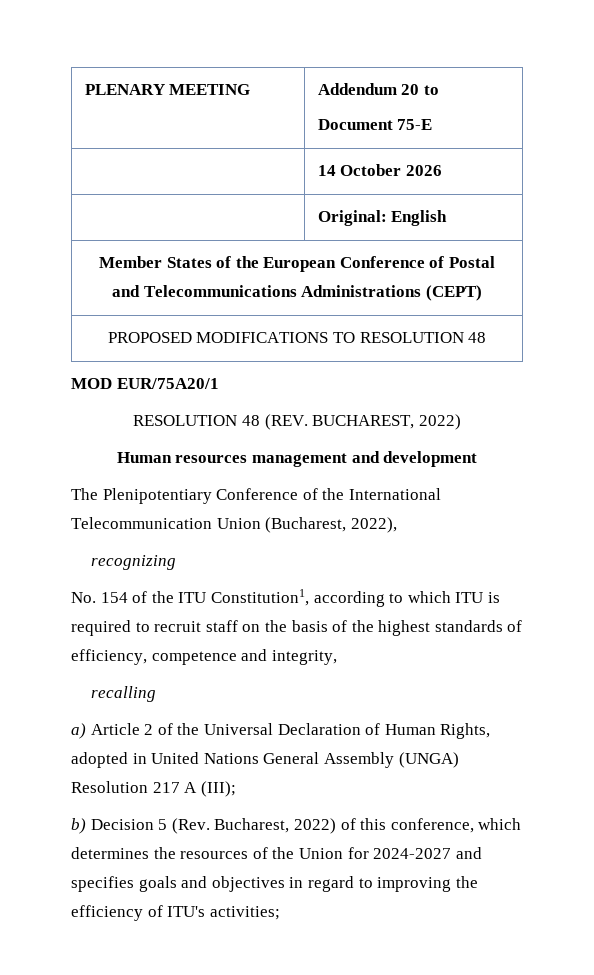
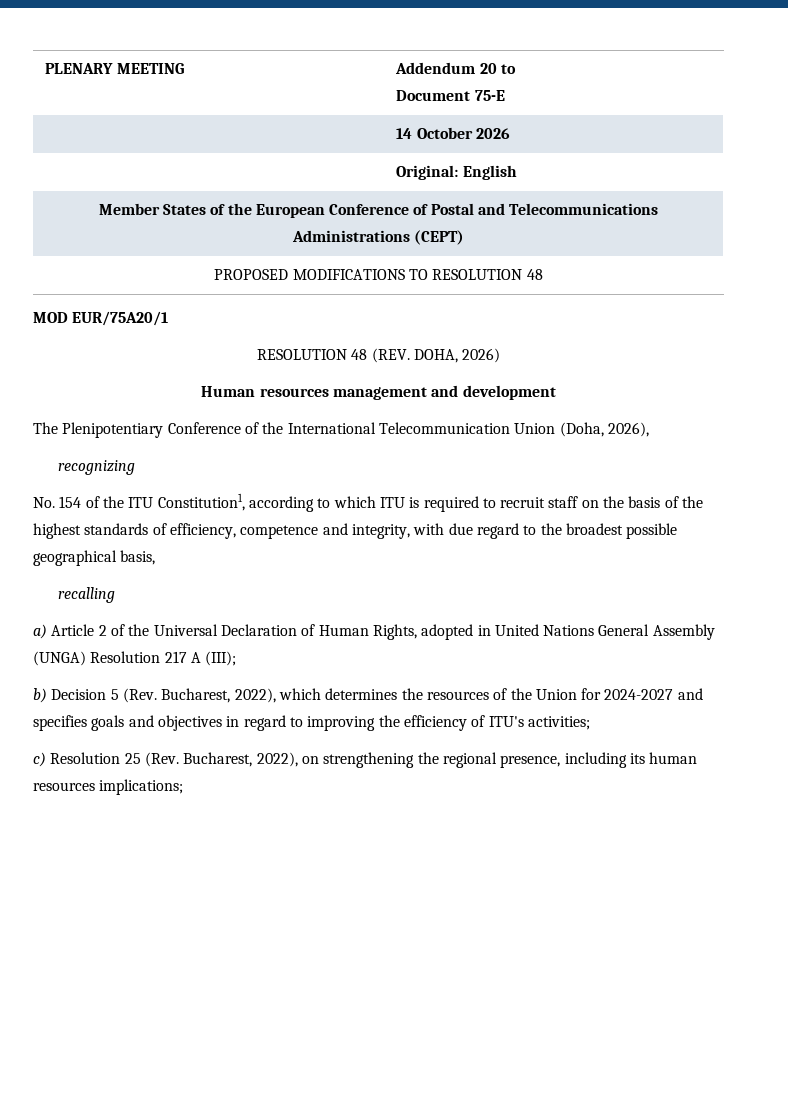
- RESOLUTION 48 (REV. BUCHAREST, 2022)
+ RESOLUTION 48 (REV. DOHA, 2026)
- The Plenipotentiary Conference of the International Telecommunication Union (Bucharest, 2022),
+ The Plenipotentiary Conference of the International Telecommunication Union (Doha, 2026),
- No. 154 of the ITU Constitution1, according to which ITU is required to recruit staff on the basis of the highest standards of efficiency, competence and integrity,
+ No. 154 of the ITU Constitution1, according to which ITU is required to recruit staff on the basis of the highest standards of efficiency, competence and integrity, with due regard to the broadest possible geographical basis,
- b) Decision 5 (Rev. Bucharest, 2022) of this conference, which determines the resources of the Union for 2024-2027 and specifies goals and objectives in regard to improving the efficiency of ITU's activities;
+ b) Decision 5 (Rev. Bucharest, 2022), which determines the resources of the Union for 2024-2027 and specifies goals and objectives in regard to improving the efficiency of ITU's activities;
+ c) Resolution 25 (Rev. Bucharest, 2022), on strengthening the regional presence, including its human resources implications;

